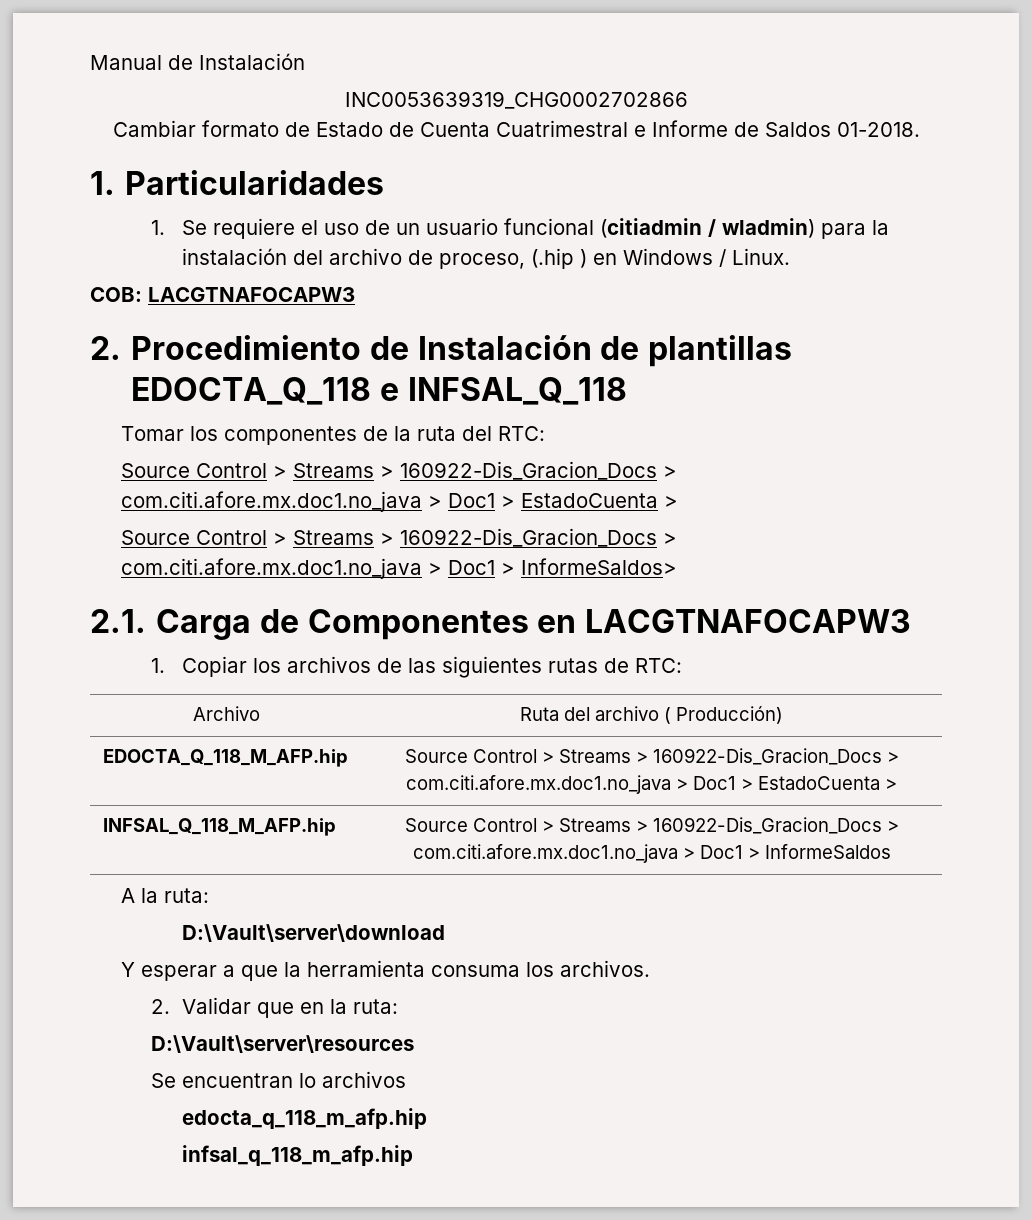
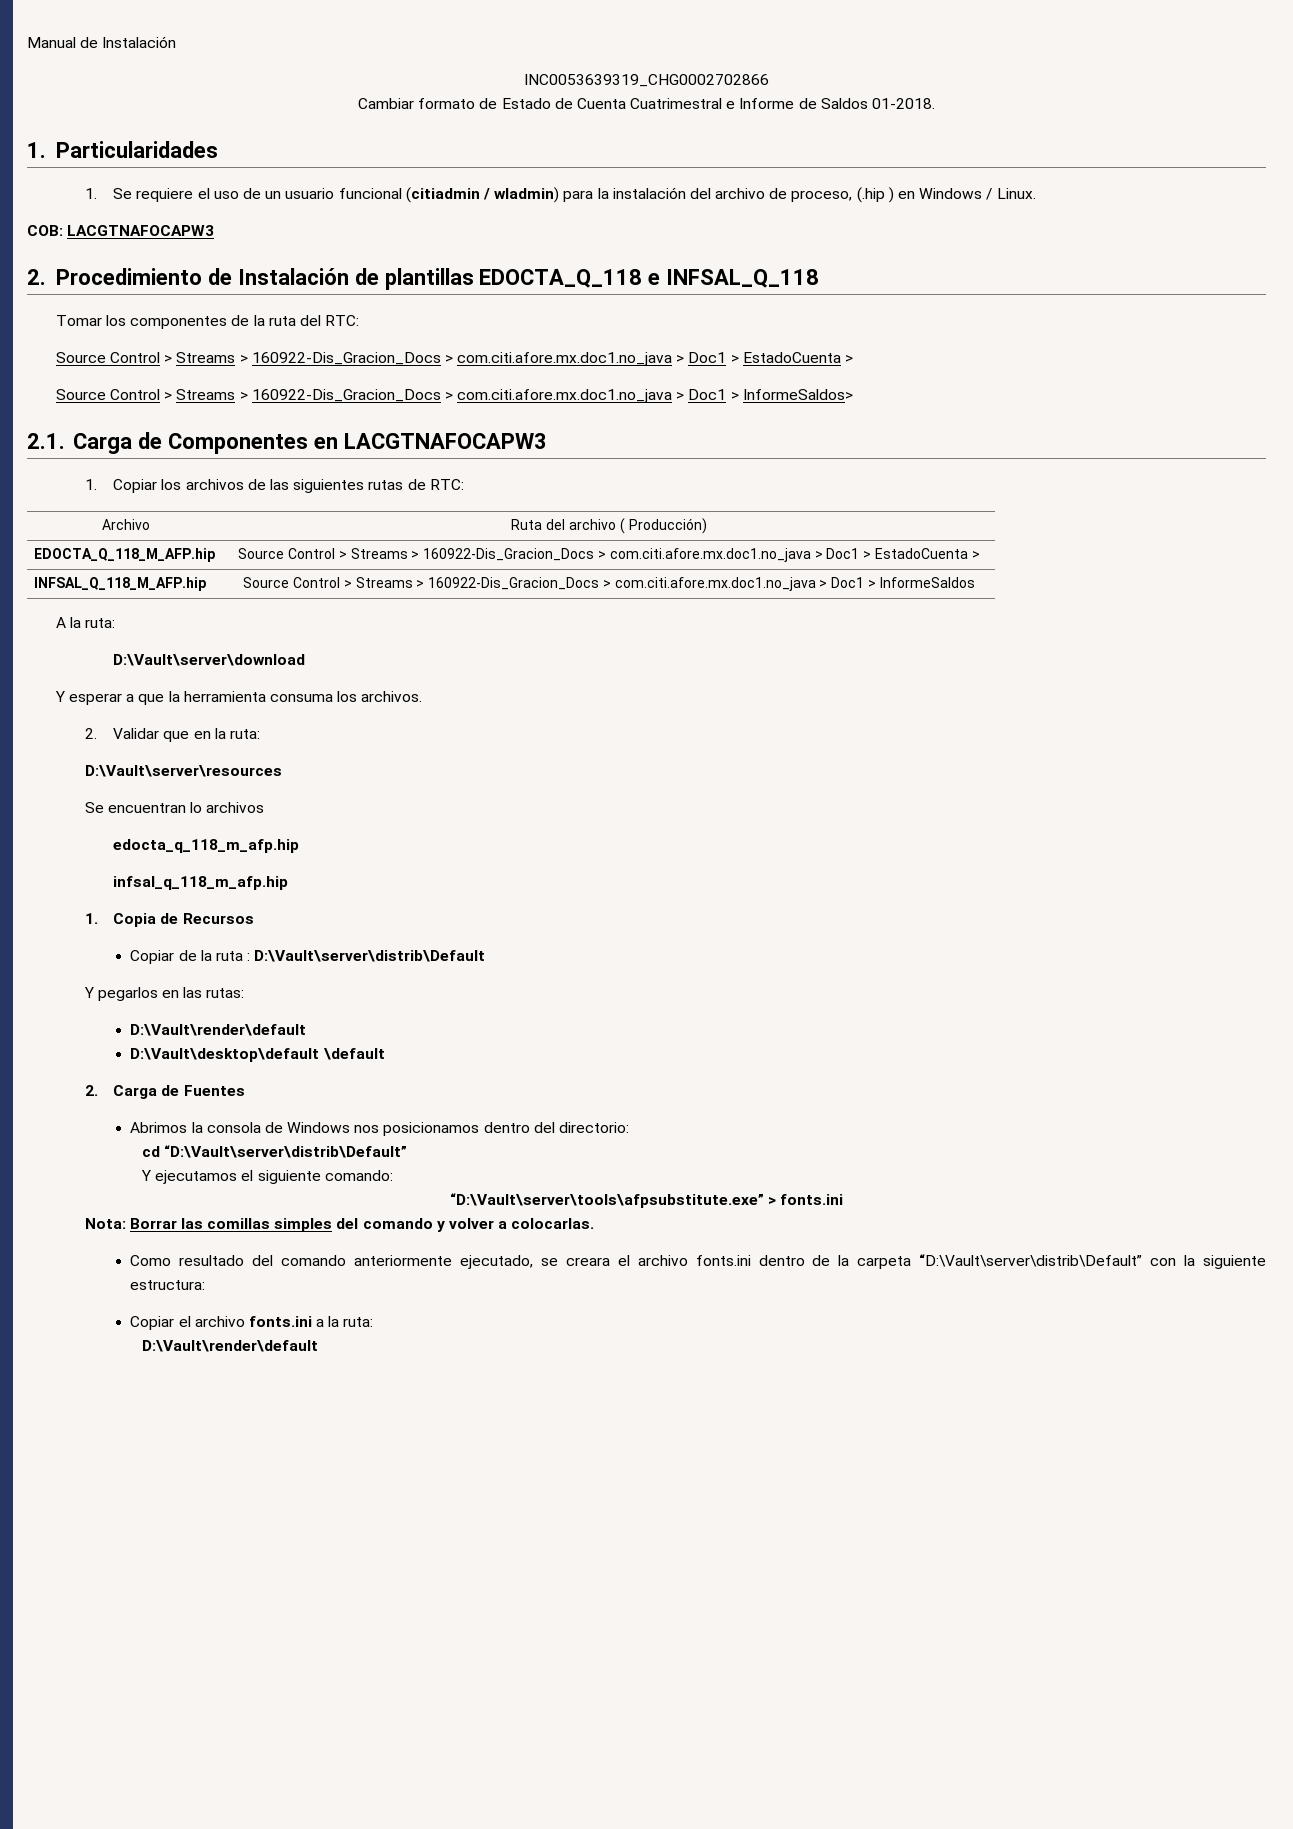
+ 1. Copia de Recursos
+ Copiar de la ruta : D:\Vault\server\distrib\Default
+ Y pegarlos en las rutas:
+ D:\Vault\render\default
+ D:\Vault\desktop\default \default
+ 2. Carga de Fuentes
+ Abrimos la consola de Windows nos posicionamos dentro del directorio:
+ cd “D:\Vault\server\distrib\Default”
+ Y ejecutamos el siguiente comando:
+ “D:\Vault\server\tools\afpsubstitute.exe” > fonts.ini
+ Nota: Borrar las comillas simples del comando y volver a colocarlas.
+ Como resultado del comando anteriormente ejecutado, se creara el archivo fonts.ini dentro de la carpeta “D:\Vault\server\distrib\Default” con la siguiente estructura:
+ Copiar el archivo fonts.ini a la ruta:
+ D:\Vault\render\default

